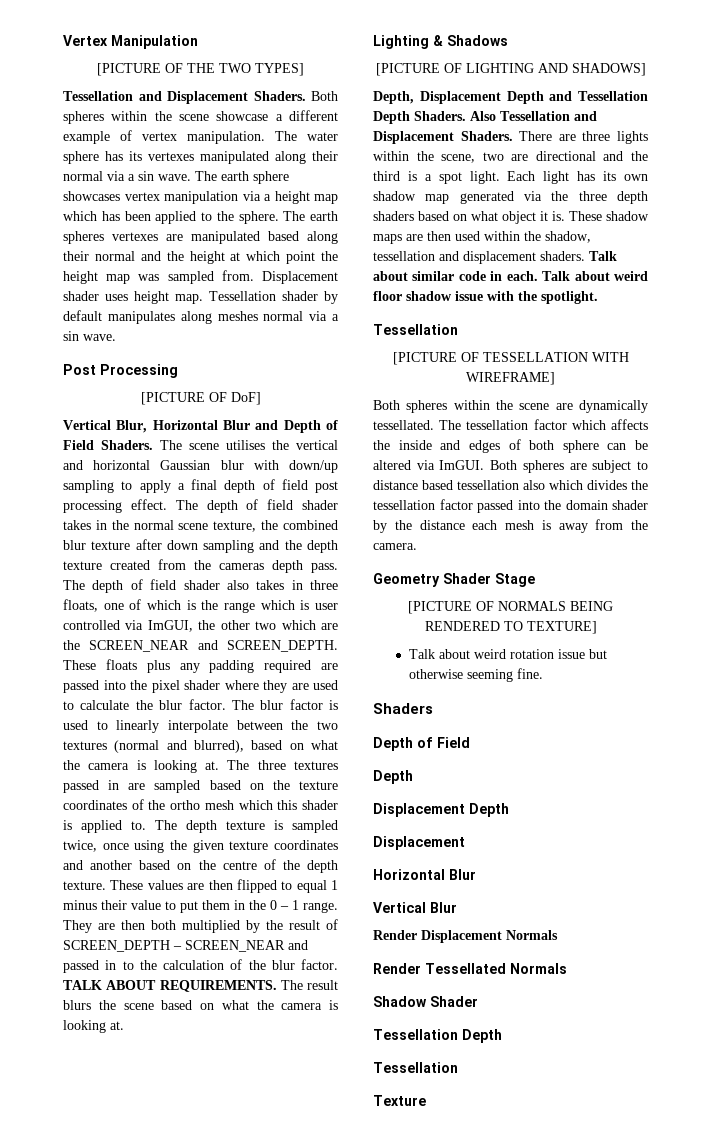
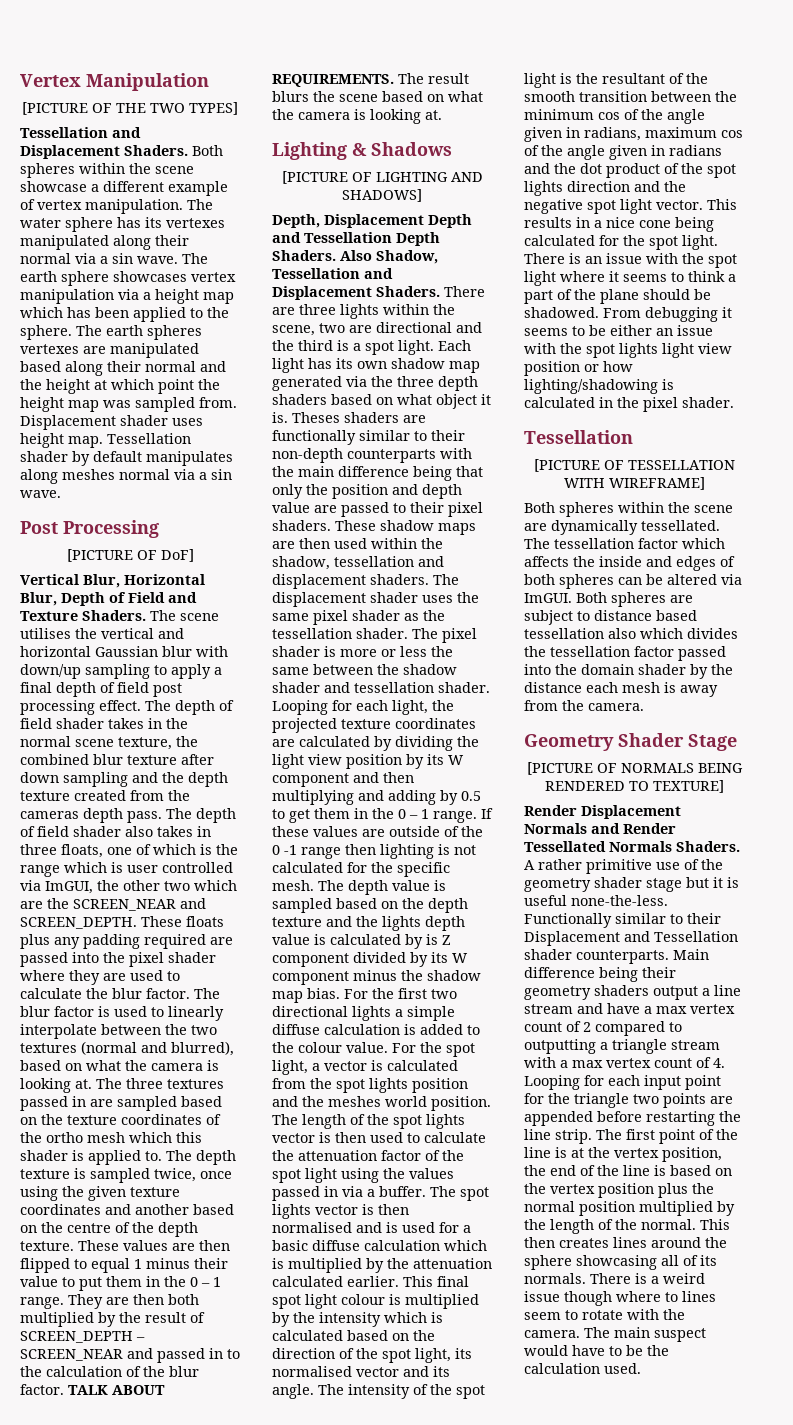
- Vertical Blur, Horizontal Blur and Depth of Field Shaders.
+ Vertical Blur, Horizontal Blur, Depth of Field and Texture Shaders.
- Also Tessellation and Displacement Shaders.
+ Also Shadow, Tessellation and Displacement Shaders.
+ Theses shaders are functionally similar to their non-depth counterparts with the main difference being that only the position and depth value are passed to their pixel shaders.
- Talk about similar code in each. Talk about weird floor shadow issue with the spotlight.
+ The displacement shader uses the same pixel shader as the tessellation shader. The pixel shader is more or less the same between the shadow shader and tessellation shader. Looping for each light, the projected texture coordinates are calculated by dividing the light view position by its W component and then multiplying and adding by 0.5 to get them in the 0 – 1 range. If these values are outside of the 0 -1 range then lighting is not calculated for the specific mesh. The depth value is sampled based on the depth texture and the lights depth value is calculated by is Z component divided by its W component minus the shadow map bias. For the first two directional lights a simple diffuse calculation is added to the colour value. For the spot light, a vector is calculated from the spot lights position and the meshes world position. The length of the spot lights vector is then used to calculate the attenuation factor of the spot light using the values passed in via a buffer. The spot lights vector is then normalised and is used for a basic diffuse calculation which is multiplied by the attenuation calculated earlier. This final spot light colour is multiplied by the intensity which is calculated based on the direction of the spot light, its normalised vector and its angle. The intensity of the spot light is the resultant of the smooth transition between the minimum cos of the angle given in radians, maximum cos of the angle given in radians and the dot product of the spot lights direction and the negative spot light vector. This results in a nice cone being calculated for the spot light. There is an issue with the spot light where it seems to think a part of the plane should be shadowed. From debugging it seems to be either an issue with the spot lights light view position or how lighting/shadowing is calculated in the pixel shader.
- The tessellation factor which affects the inside and edges of both sphere can be altered via ImGUI.
+ The tessellation factor which affects the inside and edges of both spheres can be altered via ImGUI.
- Talk about weird rotation issue but otherwise seeming fine.
- Shaders
- Depth of Field
- Depth
- Displacement Depth
- Displacement
- Horizontal Blur
- Vertical Blur
- Render Displacement Normals
- Render Tessellated Normals
- Shadow Shader
- Tessellation Depth
- Tessellation
- Texture
+ Render Displacement Normals and Render Tessellated Normals Shaders. A rather primitive use of the geometry shader stage but it is useful none-the-less. Functionally similar to their Displacement and Tessellation shader counterparts. Main difference being their geometry shaders output a line stream and have a max vertex count of 2 compared to outputting a triangle stream with a max vertex count of 4. Looping for each input point for the triangle two points are appended before restarting the line strip. The first point of the line is at the vertex position, the end of the line is based on the vertex position plus the normal position multiplied by the length of the normal. This then creates lines around the sphere showcasing all of its normals. There is a weird issue though where to lines seem to rotate with the camera. The main suspect would have to be the calculation used.

